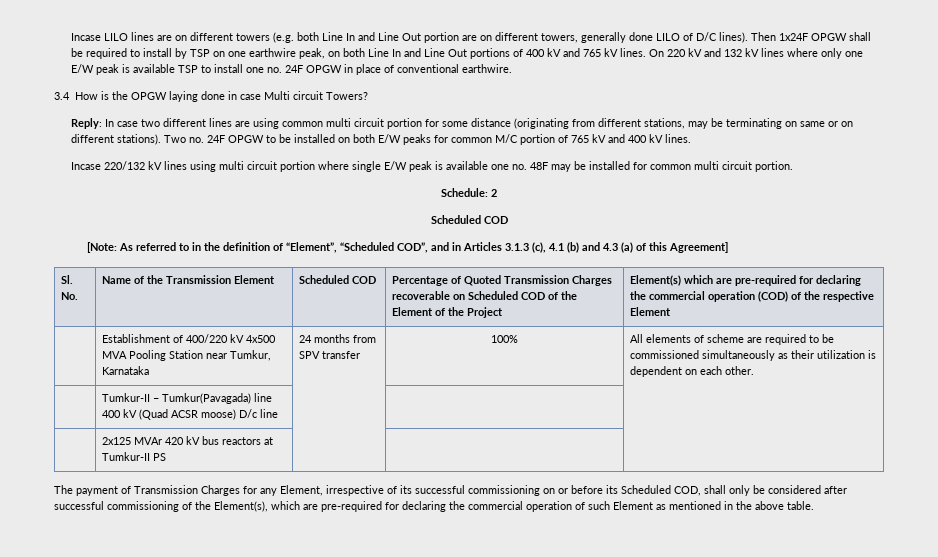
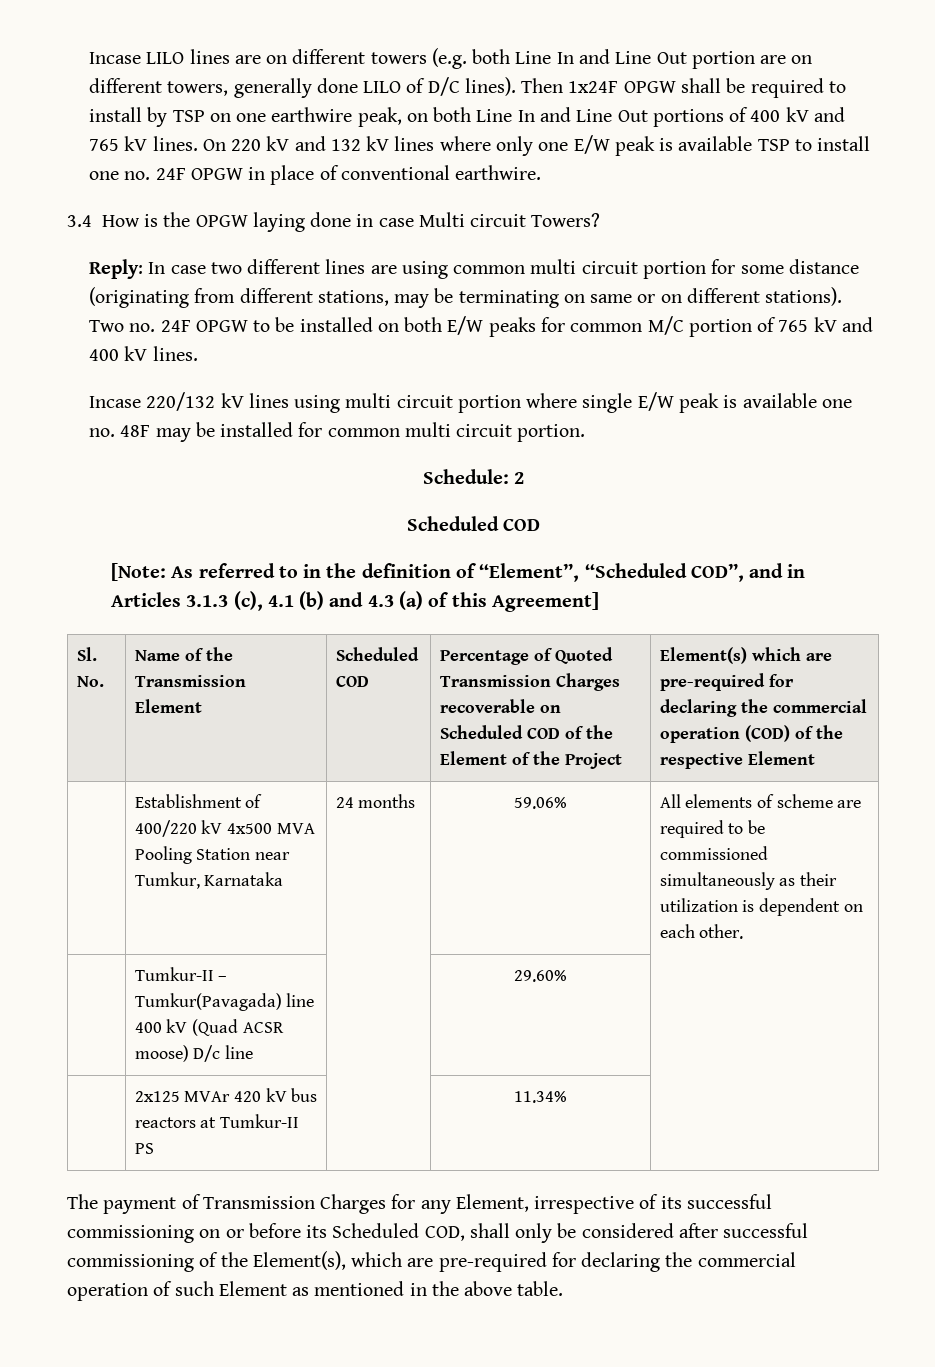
- | Establishment of 400/220 kV 4x500 MVA Pooling Station near Tumkur, Karnataka | 24 months from SPV transfer | 100% | All elements of scheme are required to be commissioned simultaneously as their utilization is dependent on each other.
+ | Establishment of 400/220 kV 4x500 MVA Pooling Station near Tumkur, Karnataka | 24 months | 59.06% | All elements of scheme are required to be commissioned simultaneously as their utilization is dependent on each other.
- | Tumkur-II – Tumkur(Pavagada) line 400 kV (Quad ACSR moose) D/c line | | |
+ | Tumkur-II – Tumkur(Pavagada) line 400 kV (Quad ACSR moose) D/c line | | 29.60% |
- | 2x125 MVAr 420 kV bus reactors at Tumkur-II PS | | |
+ | 2x125 MVAr 420 kV bus reactors at Tumkur-II PS | | 11.34% |

